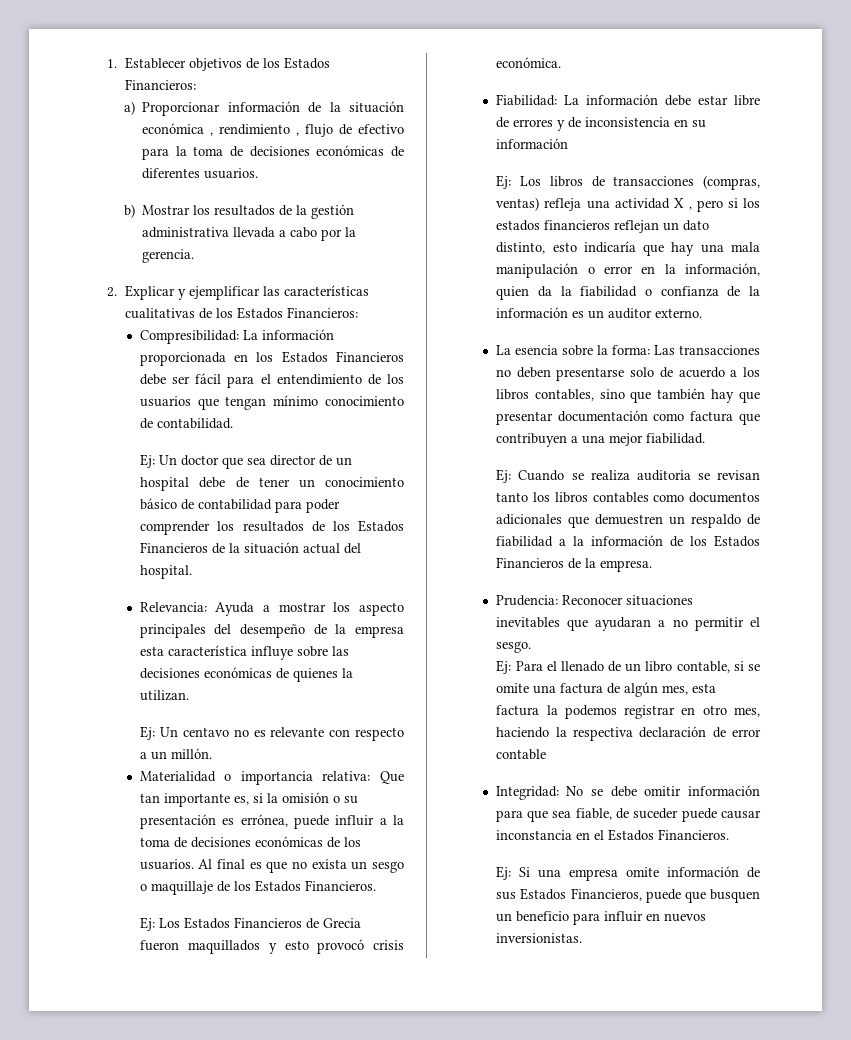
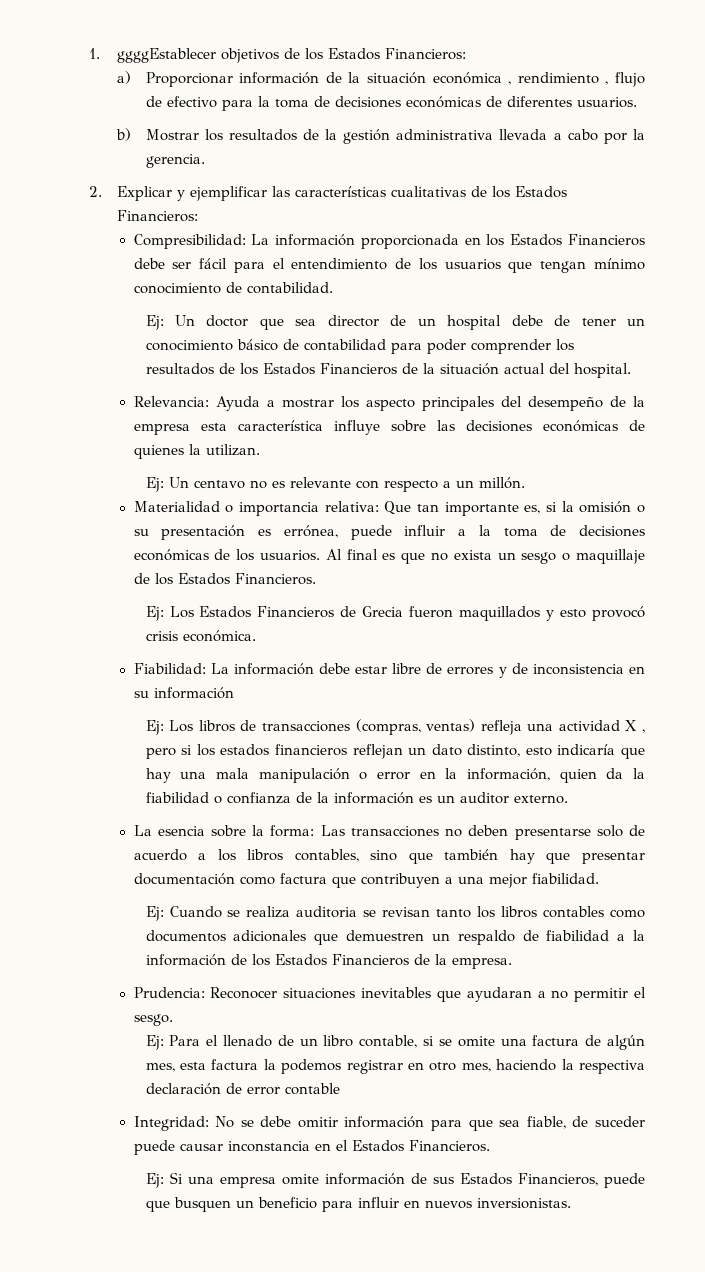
- 1. Establecer objetivos de los Estados Financieros:
+ 1. ggggEstablecer objetivos de los Estados Financieros:

